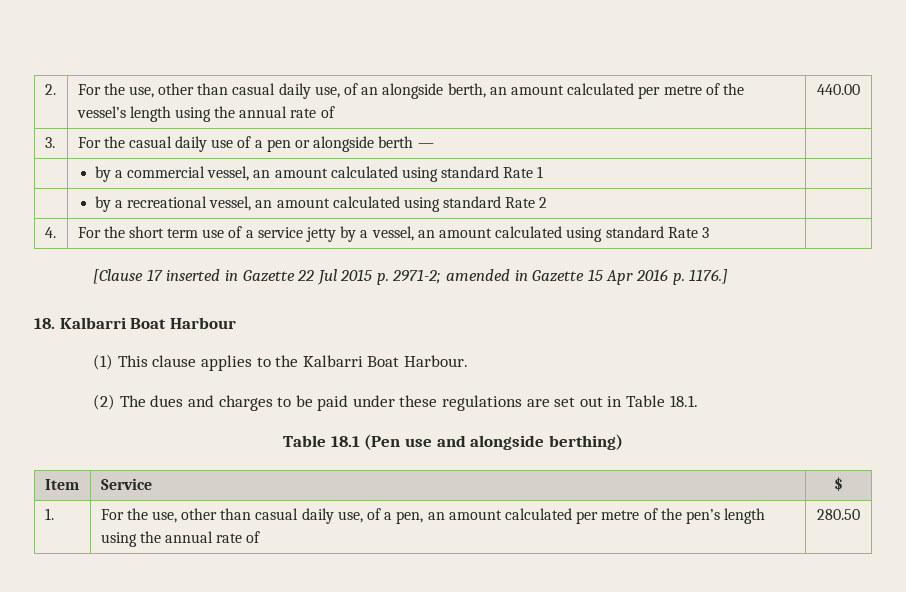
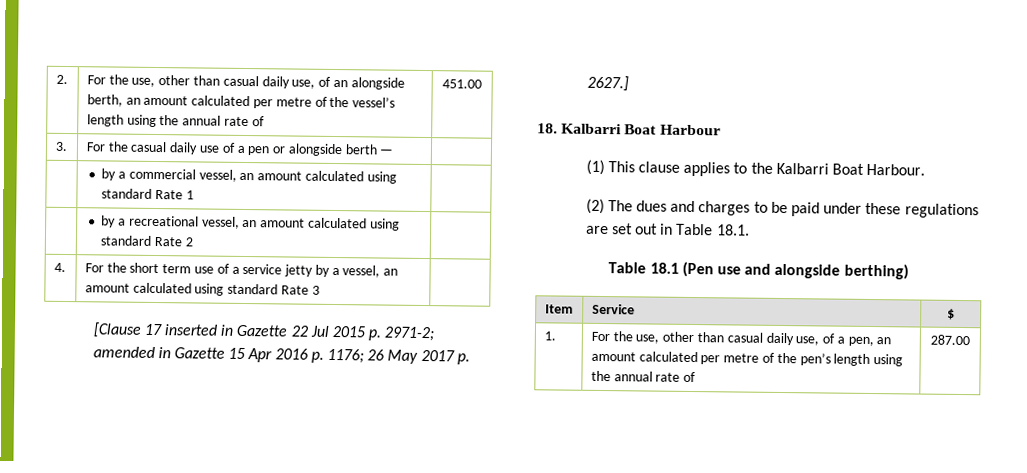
- 2. | For the use, other than casual daily use, of an alongside berth, an amount calculated per metre of the vessel’s length using the annual rate of | 440.00
+ 2. | For the use, other than casual daily use, of an alongside berth, an amount calculated per metre of the vessel’s length using the annual rate of | 451.00
- [Clause 17 inserted in Gazette 22 Jul 2015 p. 2971-2; amended in Gazette 15 Apr 2016 p. 1176.]
+ [Clause 17 inserted in Gazette 22 Jul 2015 p. 2971-2; amended in Gazette 15 Apr 2016 p. 1176; 26 May 2017 p. 2627.]
- 1. | For the use, other than casual daily use, of a pen, an amount calculated per metre of the pen’s length using the annual rate of | 280.50
+ 1. | For the use, other than casual daily use, of a pen, an amount calculated per metre of the pen’s length using the annual rate of | 287.00

